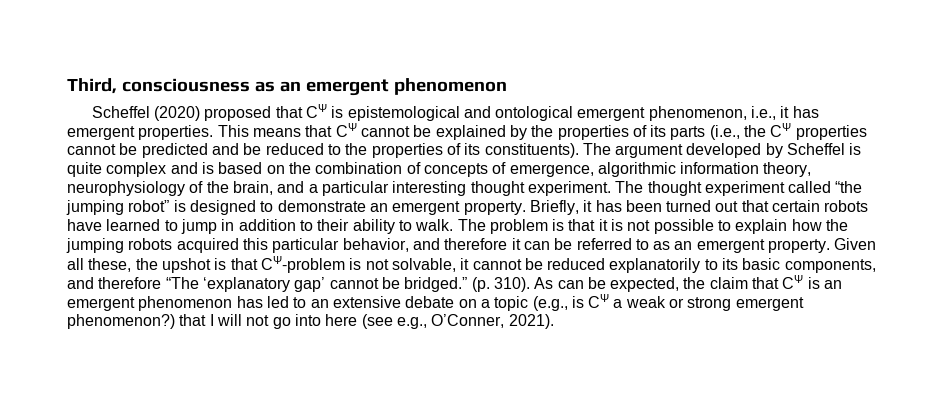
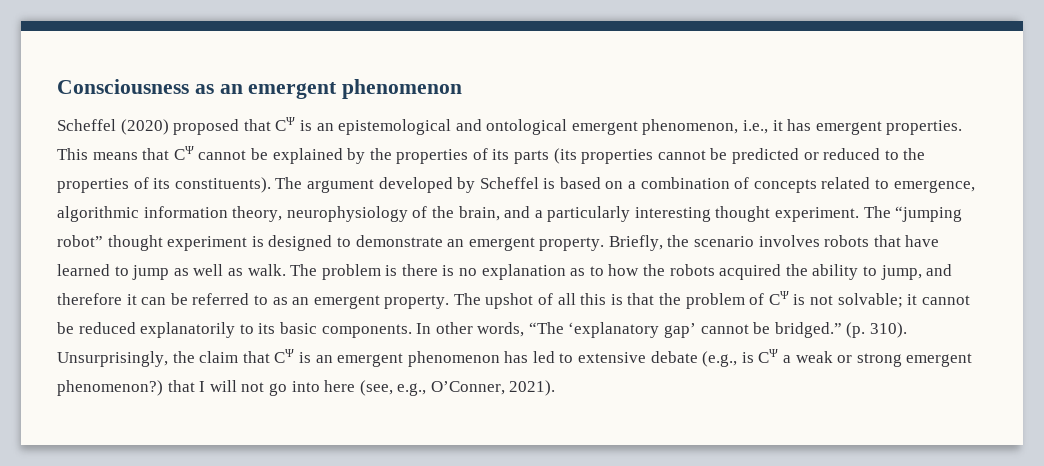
- Third, consciousness as an emergent phenomenon
+ Consciousness as an emergent phenomenon
- Scheffel (2020) proposed that CΨ is epistemological and ontological emergent phenomenon, i.e., it has emergent properties.
+ Scheffel (2020) proposed that CΨ is an epistemological and ontological emergent phenomenon, i.e., it has emergent properties.
- This means that CΨ cannot be explained by the properties of its parts (i.e., the CΨ properties cannot be predicted and be reduced to the properties of its constituents).
+ This means that CΨ cannot be explained by the properties of its parts (its properties cannot be predicted or reduced to the properties of its constituents).
- The argument developed by Scheffel is quite complex and is based on the combination of concepts of emergence, algorithmic information theory, neurophysiology of the brain, and a particular interesting thought experiment.
+ The argument developed by Scheffel is based on a combination of concepts related to emergence, algorithmic information theory, neurophysiology of the brain, and a particularly interesting thought experiment.
- The thought experiment called “the jumping robot” is designed to demonstrate an emergent property.
+ The “jumping robot” thought experiment is designed to demonstrate an emergent property.
- Briefly, it has been turned out that certain robots have learned to jump in addition to their ability to walk. The problem is that it is not possible to explain how the jumping robots acquired this particular behavior, and therefore it can be referred to as an emergent property.
+ Briefly, the scenario involves robots that have learned to jump as well as walk. The problem is there is no explanation as to how the robots acquired the ability to jump, and therefore it can be referred to as an emergent property.
- Given all these, the upshot is that CΨ-problem is not solvable, it cannot be reduced explanatorily to its basic components, and therefore “The ‘explanatory gap’ cannot be bridged.”
+ The upshot of all this is that the problem of CΨ is not solvable; it cannot be reduced explanatorily to its basic components. In other words, “The ‘explanatory gap’ cannot be bridged.”
- As can be expected, the claim that CΨ is an emergent phenomenon has led to an extensive debate on a topic (e.g., is CΨ a weak or strong emergent phenomenon?) that I will not go into here (see e.g., O’Conner, 2021).
+ Unsurprisingly, the claim that CΨ is an emergent phenomenon has led to extensive debate (e.g., is CΨ a weak or strong emergent phenomenon?) that I will not go into here (see, e.g., O’Conner, 2021).

